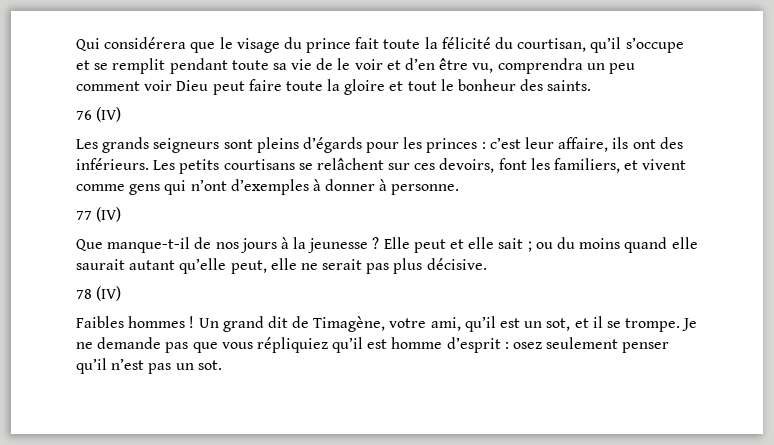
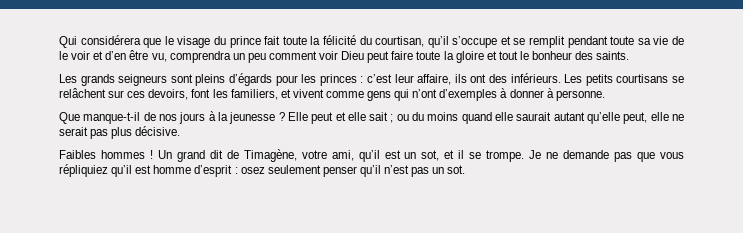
- 76 (IV)
- 77 (IV)
- 78 (IV)

